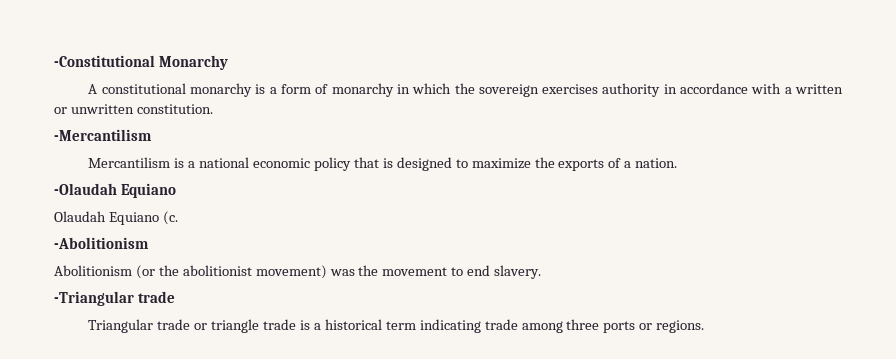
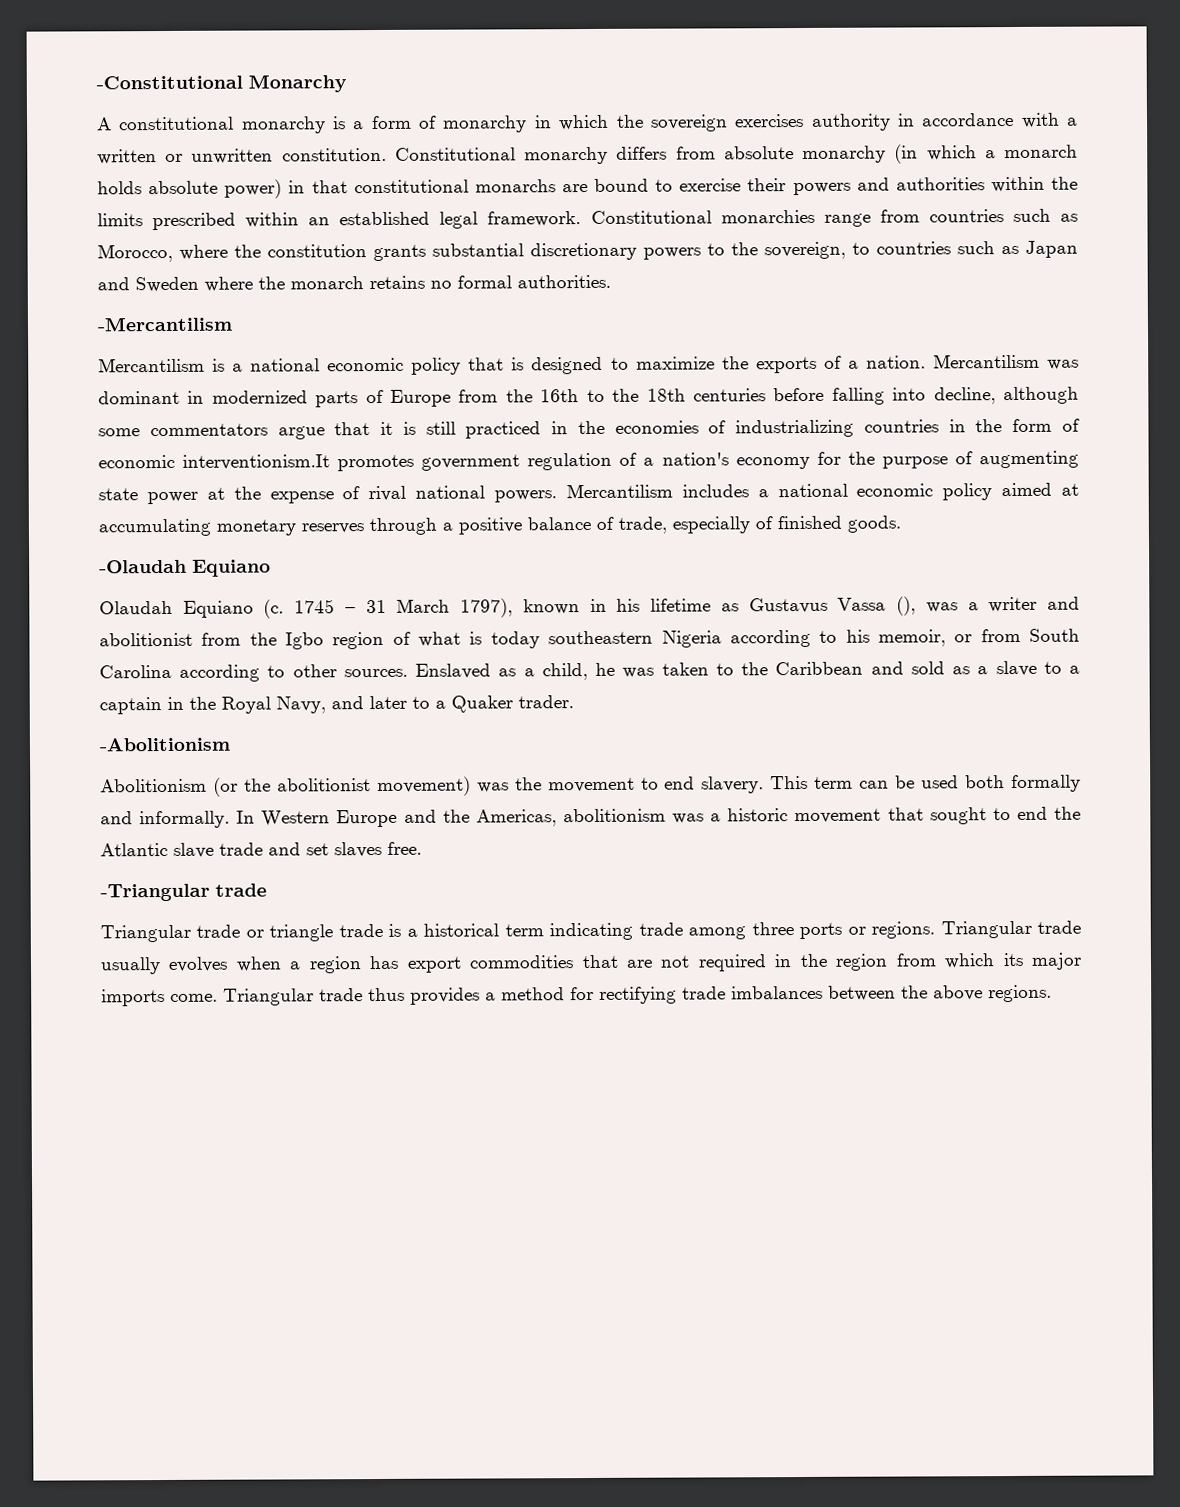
+ Constitutional monarchy differs from absolute monarchy (in which a monarch holds absolute power) in that constitutional monarchs are bound to exercise their powers and authorities within the limits prescribed within an established legal framework. Constitutional monarchies range from countries such as Morocco, where the constitution grants substantial discretionary powers to the sovereign, to countries such as Japan and Sweden where the monarch retains no formal authorities.
+ Mercantilism was dominant in modernized parts of Europe from the 16th to the 18th centuries before falling into decline, although some commentators argue that it is still practiced in the economies of industrializing countries in the form of economic interventionism.It promotes government regulation of a nation's economy for the purpose of augmenting state power at the expense of rival national powers. Mercantilism includes a national economic policy aimed at accumulating monetary reserves through a positive balance of trade, especially of finished goods.
+ 1745 – 31 March 1797), known in his lifetime as Gustavus Vassa (), was a writer and abolitionist from the Igbo region of what is today southeastern Nigeria according to his memoir, or from South Carolina according to other sources. Enslaved as a child, he was taken to the Caribbean and sold as a slave to a captain in the Royal Navy, and later to a Quaker trader.
+ This term can be used both formally and informally. In Western Europe and the Americas, abolitionism was a historic movement that sought to end the Atlantic slave trade and set slaves free.
+ Triangular trade usually evolves when a region has export commodities that are not required in the region from which its major imports come. Triangular trade thus provides a method for rectifying trade imbalances between the above regions.

